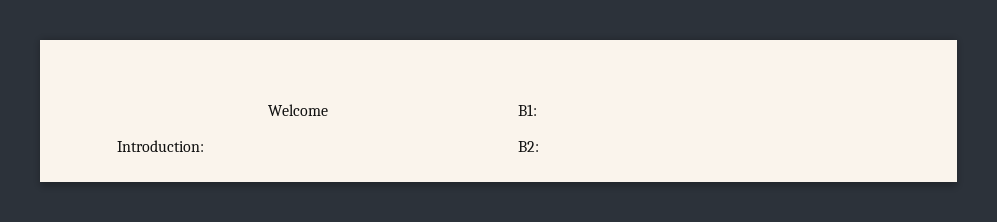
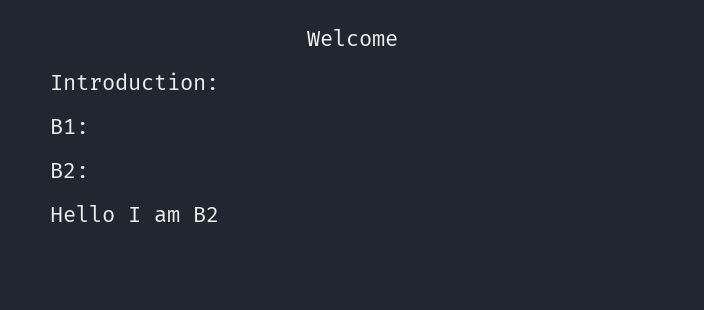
+ Hello I am B2

